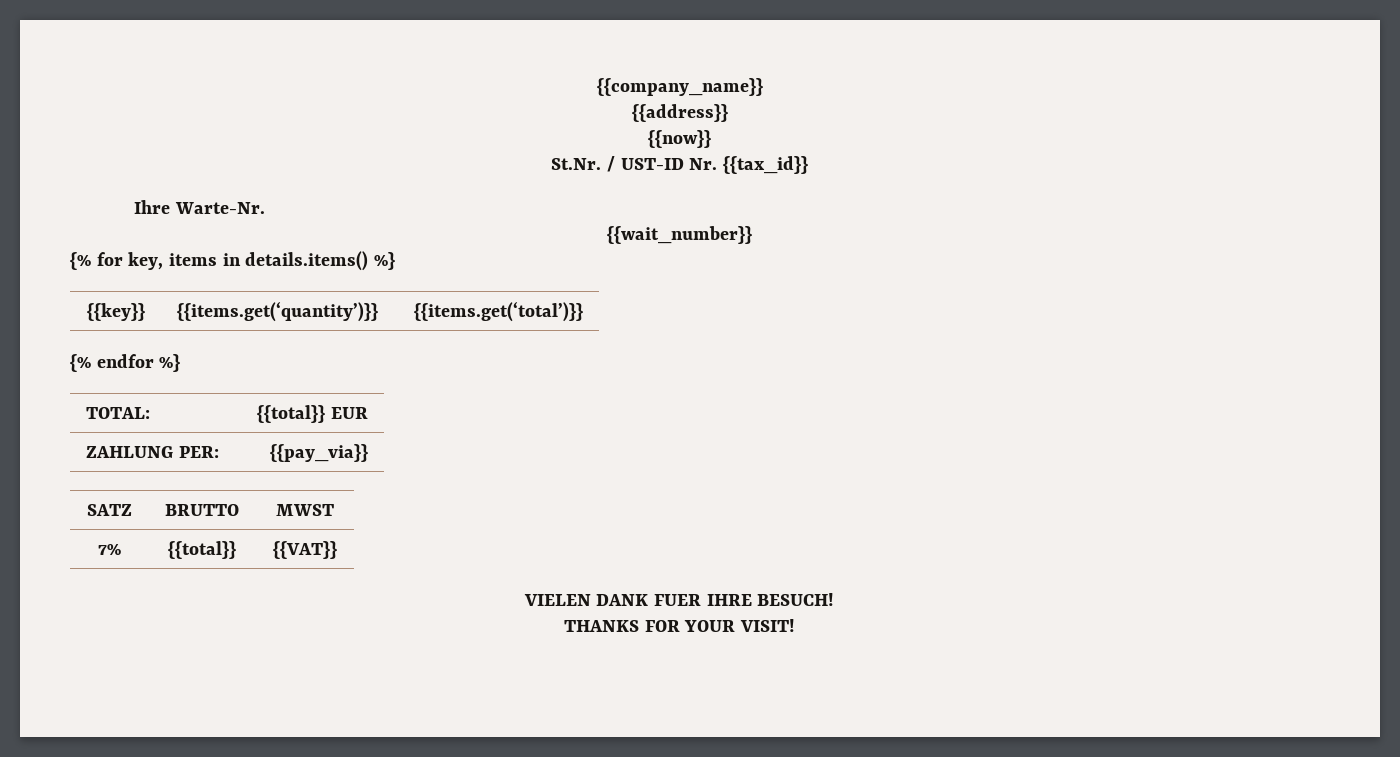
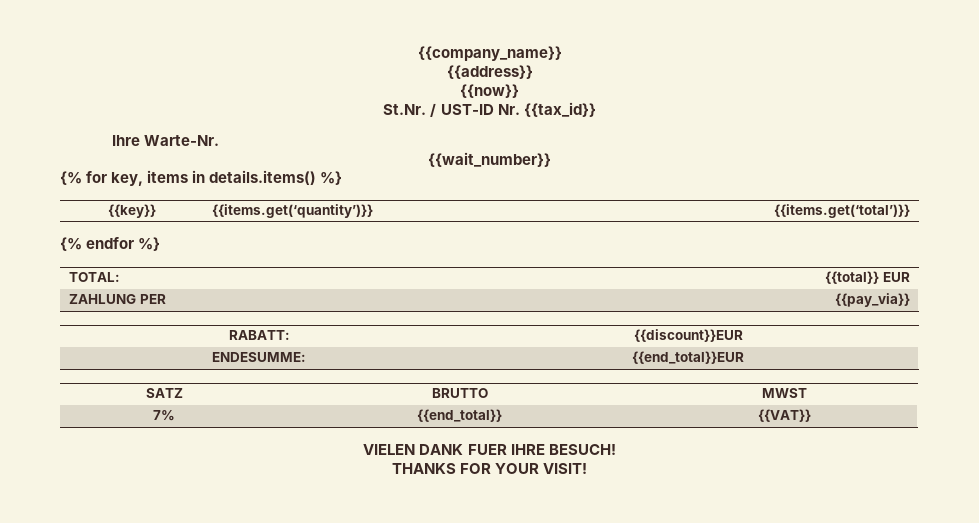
- ZAHLUNG PER: | {{pay_via}}
+ ZAHLUNG PER | {{pay_via}}
+ RABATT: | {{discount}}EUR
+ ENDESUMME: | {{end_total}}EUR
- 7% | {{total}} | {{VAT}}
+ 7% | {{end_total}} | {{VAT}}

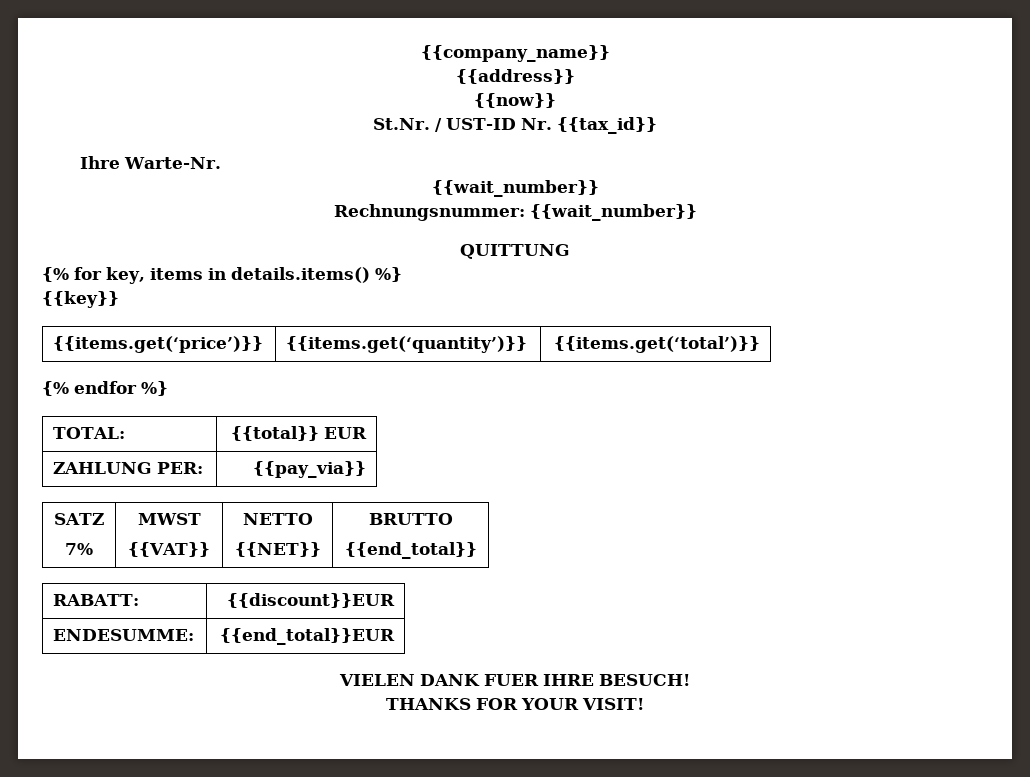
+ Rechnungsnummer: {{wait_number}}
+ QUITTUNG
- {{key}} | {{items.get(‘quantity’)}} | {{items.get(‘total’)}}
+ {{key}}
+ {{items.get(‘price’)}} | {{items.get(‘quantity’)}} | {{items.get(‘total’)}}
- ZAHLUNG PER | {{pay_via}}
+ ZAHLUNG PER: | {{pay_via}}
+ SATZ
+ 7% | MWST
+ {{VAT}} | NETTO
+ {{NET}} | BRUTTO
+ {{end_total}}
  RABATT: | {{discount}}EUR
  ENDESUMME: | {{end_total}}EUR
- SATZ | BRUTTO | MWST
- 7% | {{end_total}} | {{VAT}}

